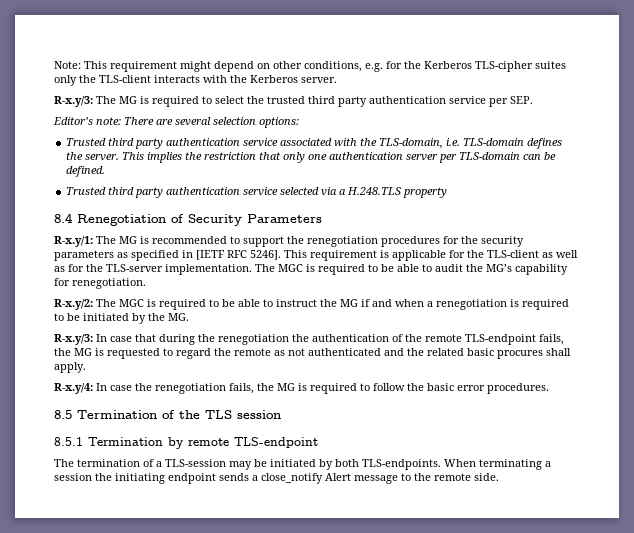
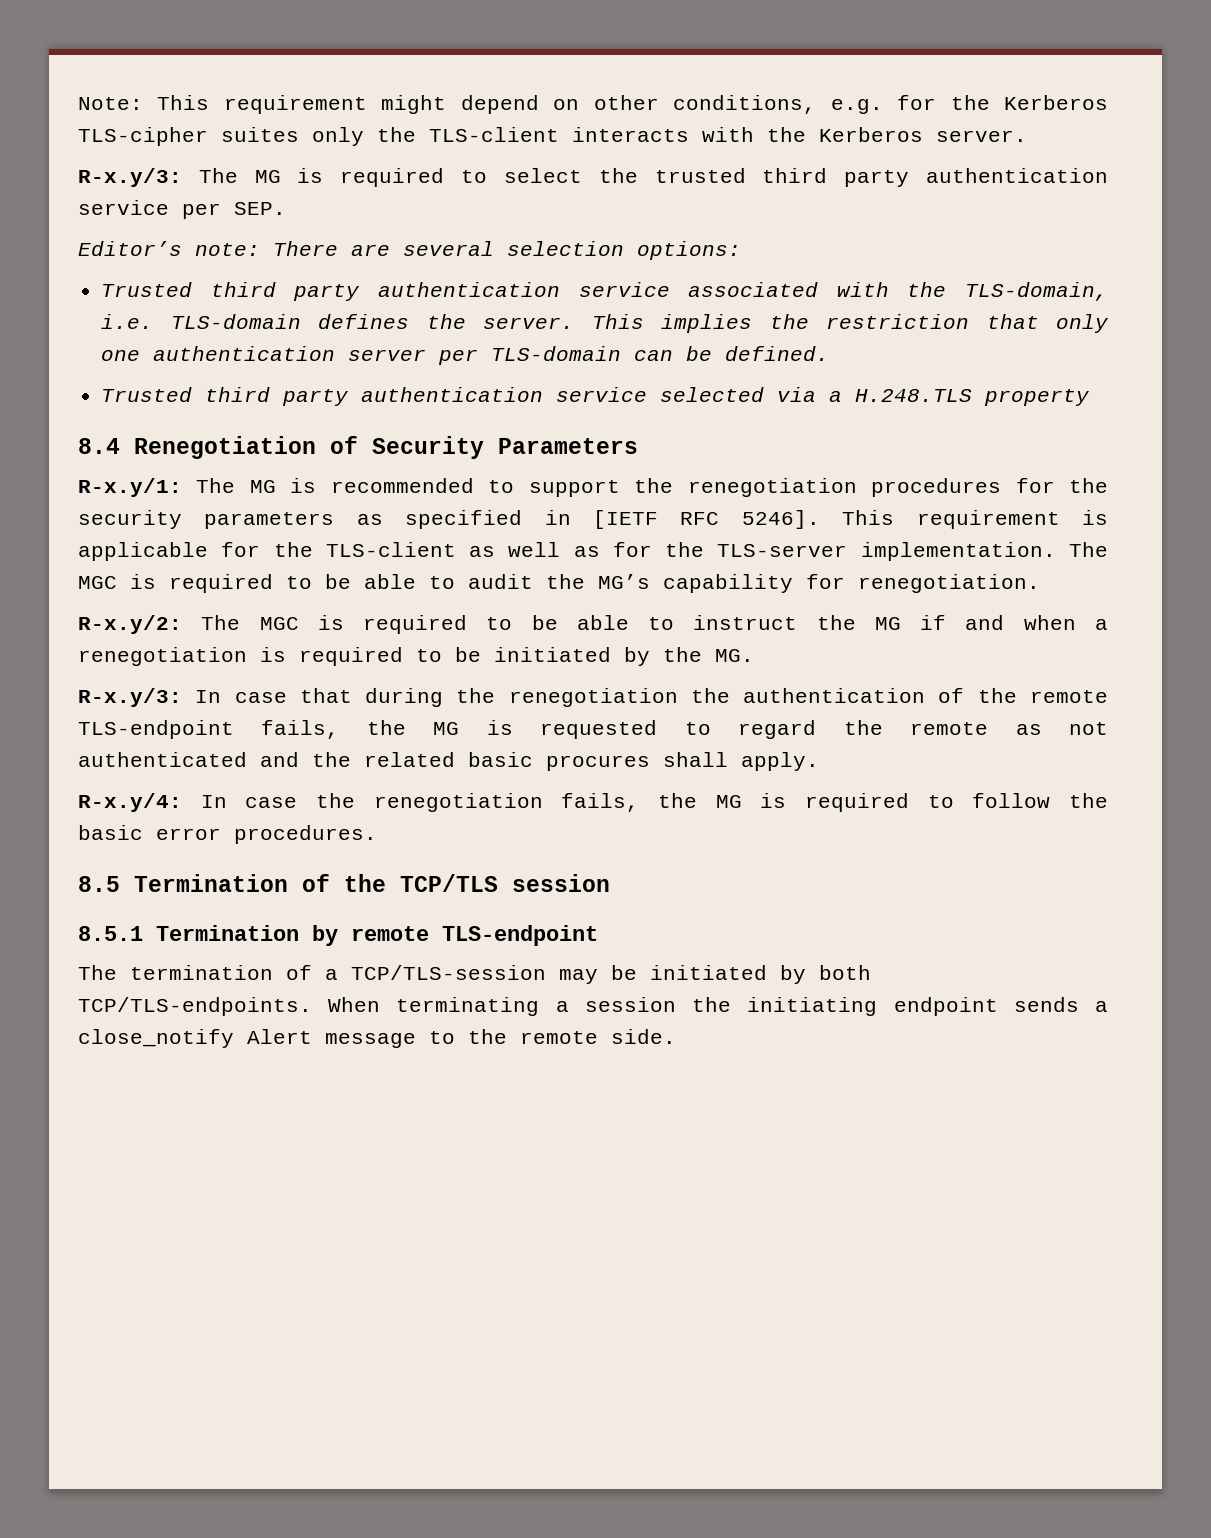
- 8.5 Termination of the TLS session
+ 8.5 Termination of the TCP/TLS session
- The termination of a TLS-session may be initiated by both TLS-endpoints.
+ The termination of a TCP/TLS-session may be initiated by both TCP/TLS-endpoints.

